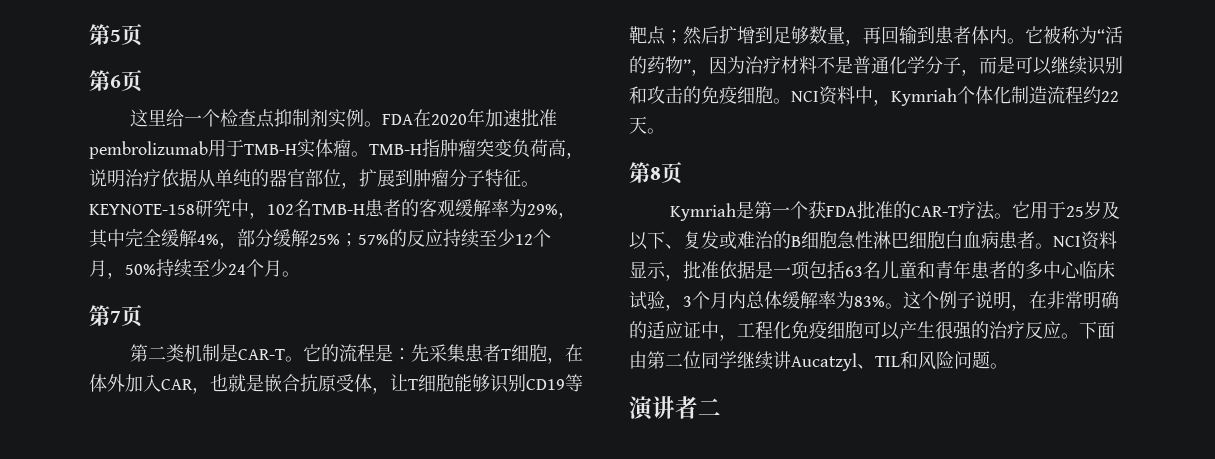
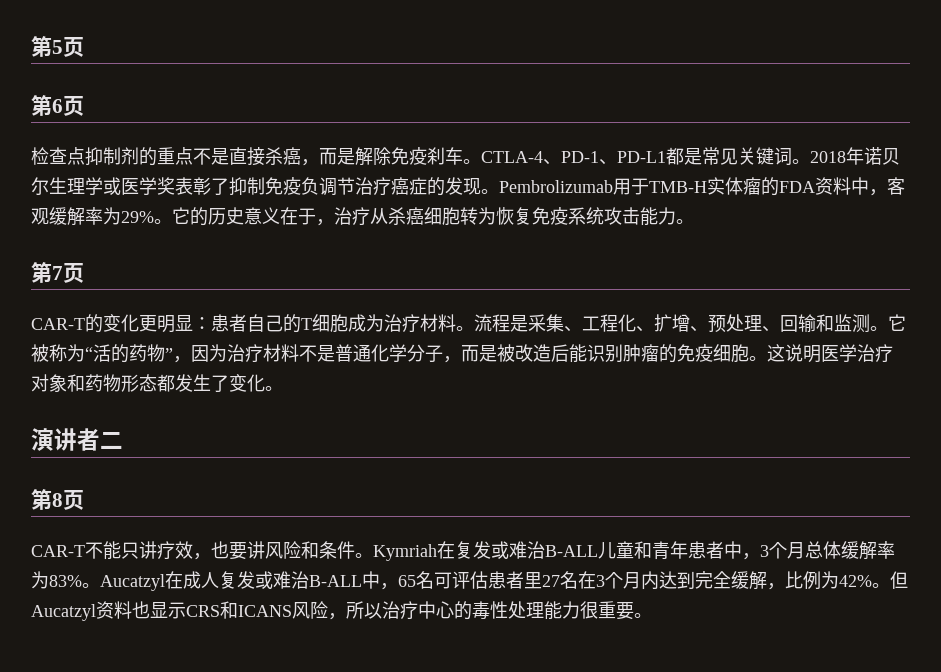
- 这里给一个检查点抑制剂实例。FDA在2020年加速批准pembrolizumab用于TMB-H实体瘤。TMB-H指肿瘤突变负荷高，说明治疗依据从单纯的器官部位，扩展到肿瘤分子特征。KEYNOTE-158研究中，102名TMB-H患者的客观缓解率为29%，其中完全缓解4%，部分缓解25%；57%的反应持续至少12个月，50%持续至少24个月。
+ 检查点抑制剂的重点不是直接杀癌，而是解除免疫刹车。CTLA-4、PD-1、PD-L1都是常见关键词。2018年诺贝尔生理学或医学奖表彰了抑制免疫负调节治疗癌症的发现。Pembrolizumab用于TMB-H实体瘤的FDA资料中，客观缓解率为29%。它的历史意义在于，治疗从杀癌细胞转为恢复免疫系统攻击能力。
  第7页
- 第二类机制是CAR-T。它的流程是：先采集患者T细胞，在体外加入CAR，也就是嵌合抗原受体，让T细胞能够识别CD19等靶点；然后扩增到足够数量，再回输到患者体内。
+ CAR-T的变化更明显：患者自己的T细胞成为治疗材料。流程是采集、工程化、扩增、预处理、回输和监测。
- 它被称为“活的药物”，因为治疗材料不是普通化学分子，而是可以继续识别和攻击的免疫细胞。NCI资料中，Kymriah个体化制造流程约22天。
+ 它被称为“活的药物”，因为治疗材料不是普通化学分子，而是被改造后能识别肿瘤的免疫细胞。这说明医学治疗对象和药物形态都发生了变化。
+ 演讲者二
- Kymriah是第一个获FDA批准的CAR-T疗法。它用于25岁及以下、复发或难治的B细胞急性淋巴细胞白血病患者。NCI资料显示，批准依据是一项包括63名儿童和青年患者的多中心临床试验，3个月内总体缓解率为83%。
+ CAR-T不能只讲疗效，也要讲风险和条件。Kymriah在复发或难治B-ALL儿童和青年患者中，3个月总体缓解率为83%。
- 这个例子说明，在非常明确的适应证中，工程化免疫细胞可以产生很强的治疗反应。下面由第二位同学继续讲Aucatzyl、TIL和风险问题。
- 演讲者二
+ Aucatzyl在成人复发或难治B-ALL中，65名可评估患者里27名在3个月内达到完全缓解，比例为42%。但Aucatzyl资料也显示CRS和ICANS风险，所以治疗中心的毒性处理能力很重要。

